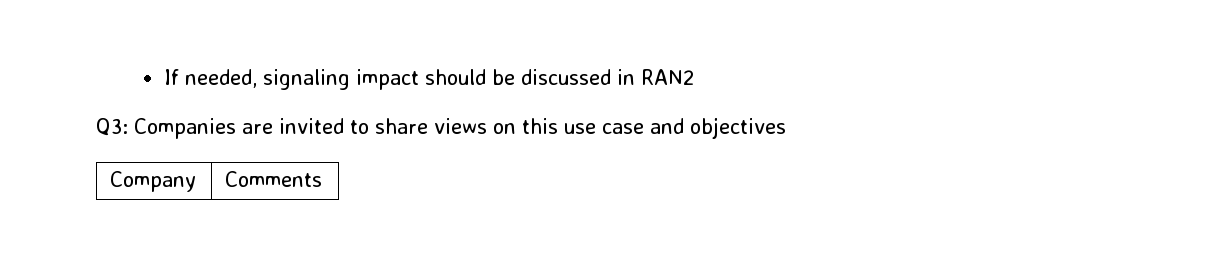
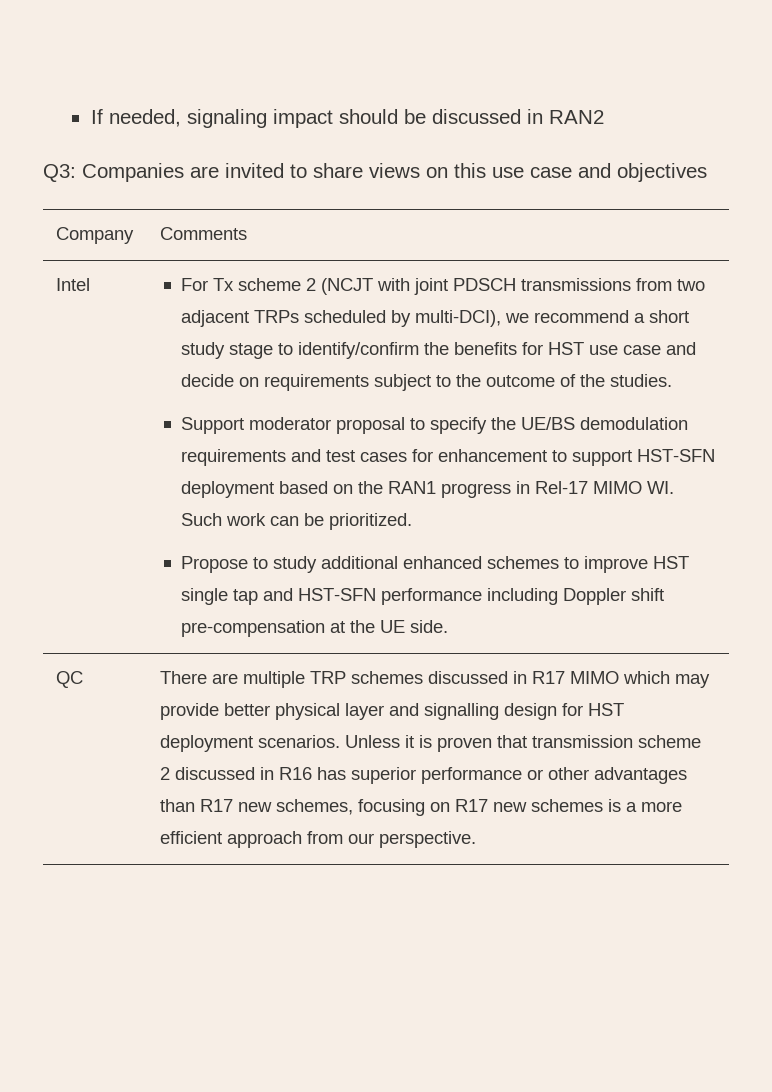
+ Intel | For Tx scheme 2 (NCJT with joint PDSCH transmissions from two adjacent TRPs scheduled by multi-DCI), we recommend a short study stage to identify/confirm the benefits for HST use case and decide on requirements subject to the outcome of the studies.
+ Support moderator proposal to specify the UE/BS demodulation requirements and test cases for enhancement to support HST-SFN deployment based on the RAN1 progress in Rel-17 MIMO WI. Such work can be prioritized.
+ Propose to study additional enhanced schemes to improve HST single tap and HST-SFN performance including Doppler shift pre-compensation at the UE side.
+ QC | There are multiple TRP schemes discussed in R17 MIMO which may provide better physical layer and signalling design for HST deployment scenarios. Unless it is proven that transmission scheme 2 discussed in R16 has superior performance or other advantages than R17 new schemes, focusing on R17 new schemes is a more efficient approach from our perspective.

